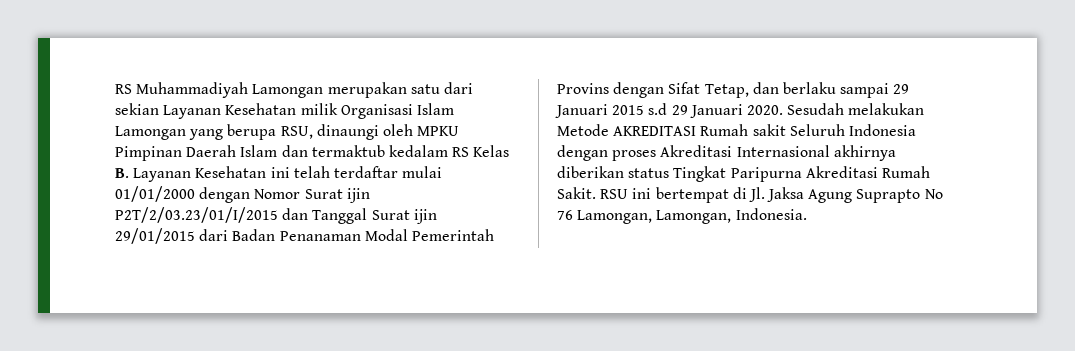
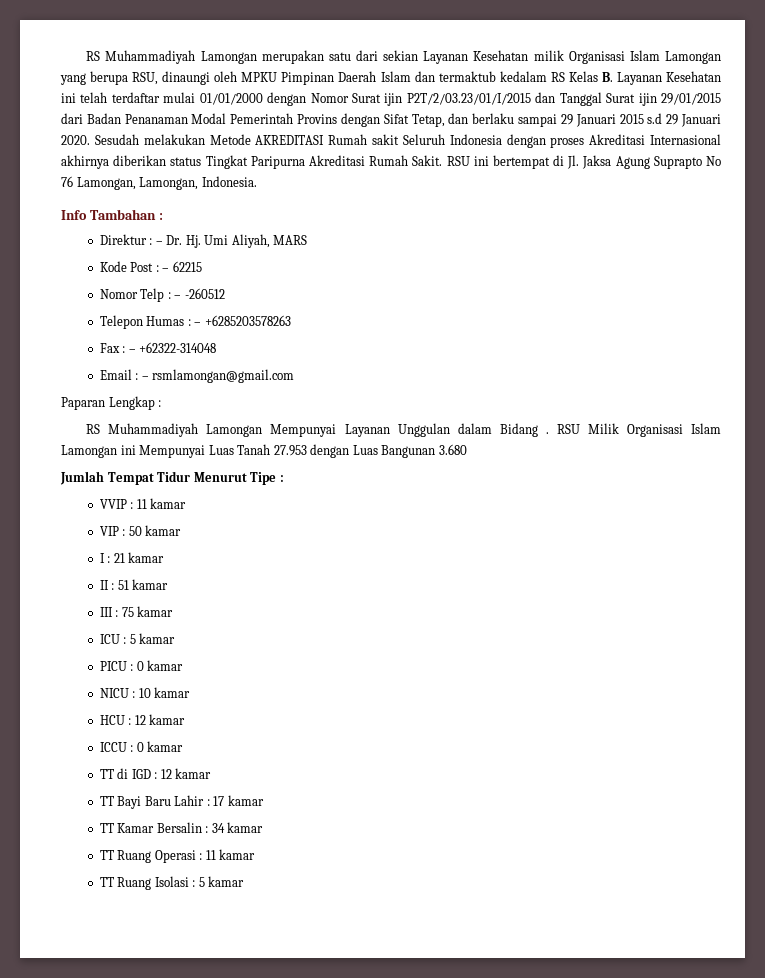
+ Info Tambahan :
+ Direktur : – Dr. Hj. Umi Aliyah, MARS
+ Kode Post : – 62215
+ Nomor Telp : – -260512
+ Telepon Humas : – +6285203578263
+ Fax : – +62322-314048
+ Email : – rsmlamongan@gmail.com
+ Paparan Lengkap :
+ RS Muhammadiyah Lamongan Mempunyai Layanan Unggulan dalam Bidang . RSU Milik Organisasi Islam Lamongan ini Mempunyai Luas Tanah 27.953 dengan Luas Bangunan 3.680
+ Jumlah Tempat Tidur Menurut Tipe :
+ VVIP : 11 kamar
+ VIP : 50 kamar
+ I : 21 kamar
+ II : 51 kamar
+ III : 75 kamar
+ ICU : 5 kamar
+ PICU : 0 kamar
+ NICU : 10 kamar
+ HCU : 12 kamar
+ ICCU : 0 kamar
+ TT di IGD : 12 kamar
+ TT Bayi Baru Lahir : 17 kamar
+ TT Kamar Bersalin : 34 kamar
+ TT Ruang Operasi : 11 kamar
+ TT Ruang Isolasi : 5 kamar

